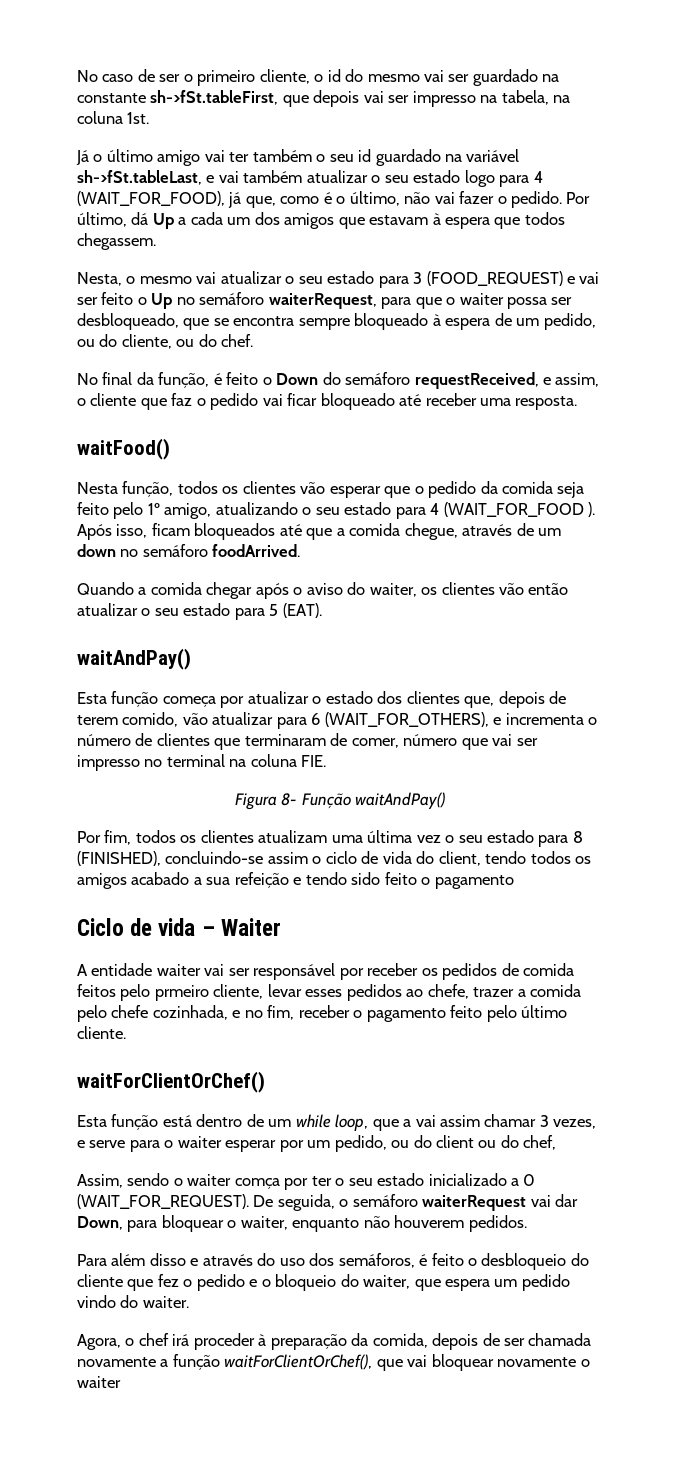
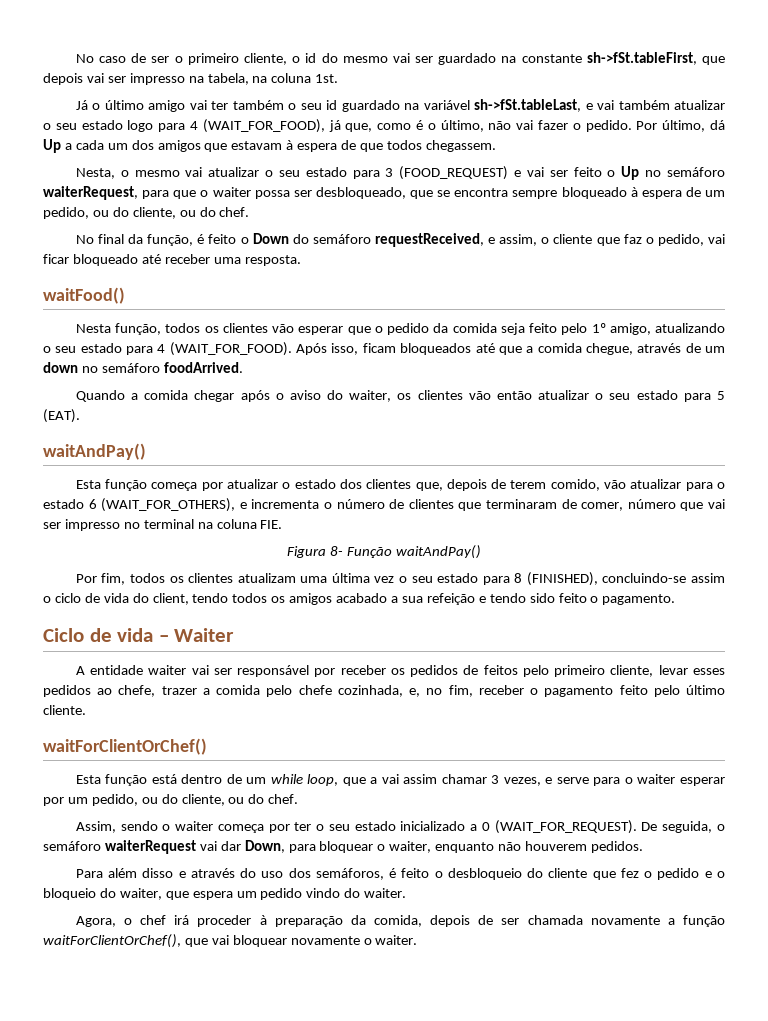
- Por último, dá Up a cada um dos amigos que estavam à espera que todos chegassem.
+ Por último, dá Up a cada um dos amigos que estavam à espera de que todos chegassem.
- No final da função, é feito o Down do semáforo requestReceived, e assim, o cliente que faz o pedido vai ficar bloqueado até receber uma resposta.
+ No final da função, é feito o Down do semáforo requestReceived, e assim, o cliente que faz o pedido, vai ficar bloqueado até receber uma resposta.
- Nesta função, todos os clientes vão esperar que o pedido da comida seja feito pelo 1º amigo, atualizando o seu estado para 4 (WAIT_FOR_FOOD ).
+ Nesta função, todos os clientes vão esperar que o pedido da comida seja feito pelo 1º amigo, atualizando o seu estado para 4 (WAIT_FOR_FOOD).
- Esta função começa por atualizar o estado dos clientes que, depois de terem comido, vão atualizar para 6 (WAIT_FOR_OTHERS), e incrementa o número de clientes que terminaram de comer, número que vai ser impresso no terminal na coluna FIE.
+ Esta função começa por atualizar o estado dos clientes que, depois de terem comido, vão atualizar para o estado 6 (WAIT_FOR_OTHERS), e incrementa o número de clientes que terminaram de comer, número que vai ser impresso no terminal na coluna FIE.
- Por fim, todos os clientes atualizam uma última vez o seu estado para 8 (FINISHED), concluindo-se assim o ciclo de vida do client, tendo todos os amigos acabado a sua refeição e tendo sido feito o pagamento
+ Por fim, todos os clientes atualizam uma última vez o seu estado para 8 (FINISHED), concluindo-se assim o ciclo de vida do client, tendo todos os amigos acabado a sua refeição e tendo sido feito o pagamento.
- A entidade waiter vai ser responsável por receber os pedidos de comida feitos pelo prmeiro cliente, levar esses pedidos ao chefe, trazer a comida pelo chefe cozinhada, e no fim, receber o pagamento feito pelo último cliente.
+ A entidade waiter vai ser responsável por receber os pedidos de feitos pelo primeiro cliente, levar esses pedidos ao chefe, trazer a comida pelo chefe cozinhada, e, no fim, receber o pagamento feito pelo último cliente.
- Esta função está dentro de um while loop, que a vai assim chamar 3 vezes, e serve para o waiter esperar por um pedido, ou do client ou do chef,
+ Esta função está dentro de um while loop, que a vai assim chamar 3 vezes, e serve para o waiter esperar por um pedido, ou do cliente, ou do chef.
- Assim, sendo o waiter comça por ter o seu estado inicializado a 0 (WAIT_FOR_REQUEST).
+ Assim, sendo o waiter começa por ter o seu estado inicializado a 0 (WAIT_FOR_REQUEST).
- Agora, o chef irá proceder à preparação da comida, depois de ser chamada novamente a função waitForClientOrChef(), que vai bloquear novamente o waiter
+ Agora, o chef irá proceder à preparação da comida, depois de ser chamada novamente a função waitForClientOrChef(), que vai bloquear novamente o waiter.

